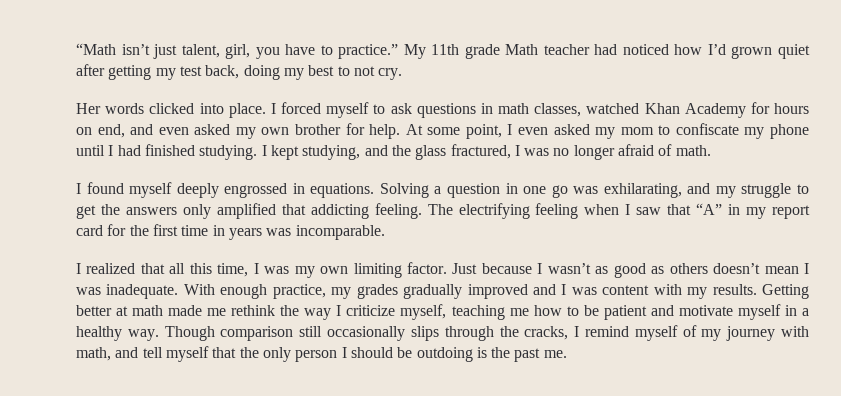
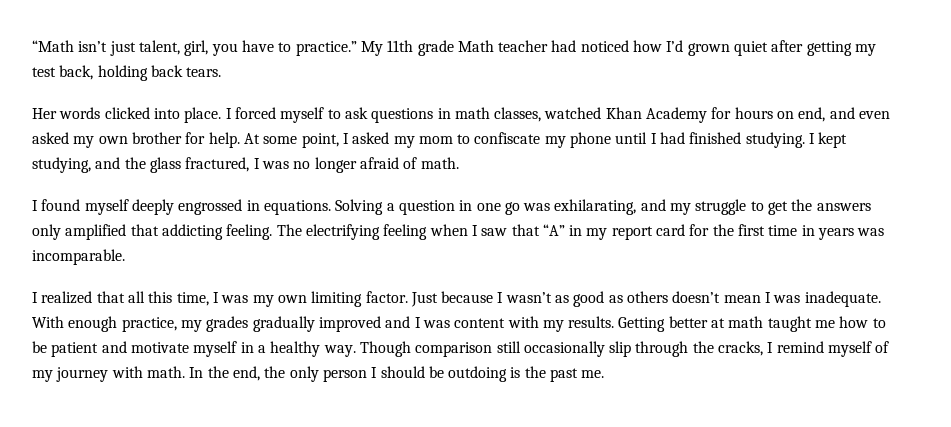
- My 11th grade Math teacher had noticed how I’d grown quiet after getting my test back, doing my best to not cry.
+ My 11th grade Math teacher had noticed how I’d grown quiet after getting my test back, holding back tears.
- At some point, I even asked my mom to confiscate my phone until I had finished studying.
+ At some point, I asked my mom to confiscate my phone until I had finished studying.
- Getting better at math made me rethink the way I criticize myself, teaching me how to be patient and motivate myself in a healthy way.
+ Getting better at math taught me how to be patient and motivate myself in a healthy way.
- Though comparison still occasionally slips through the cracks, I remind myself of my journey with math, and tell myself that the only person I should be outdoing is the past me.
+ Though comparison still occasionally slip through the cracks, I remind myself of my journey with math. In the end, the only person I should be outdoing is the past me.

